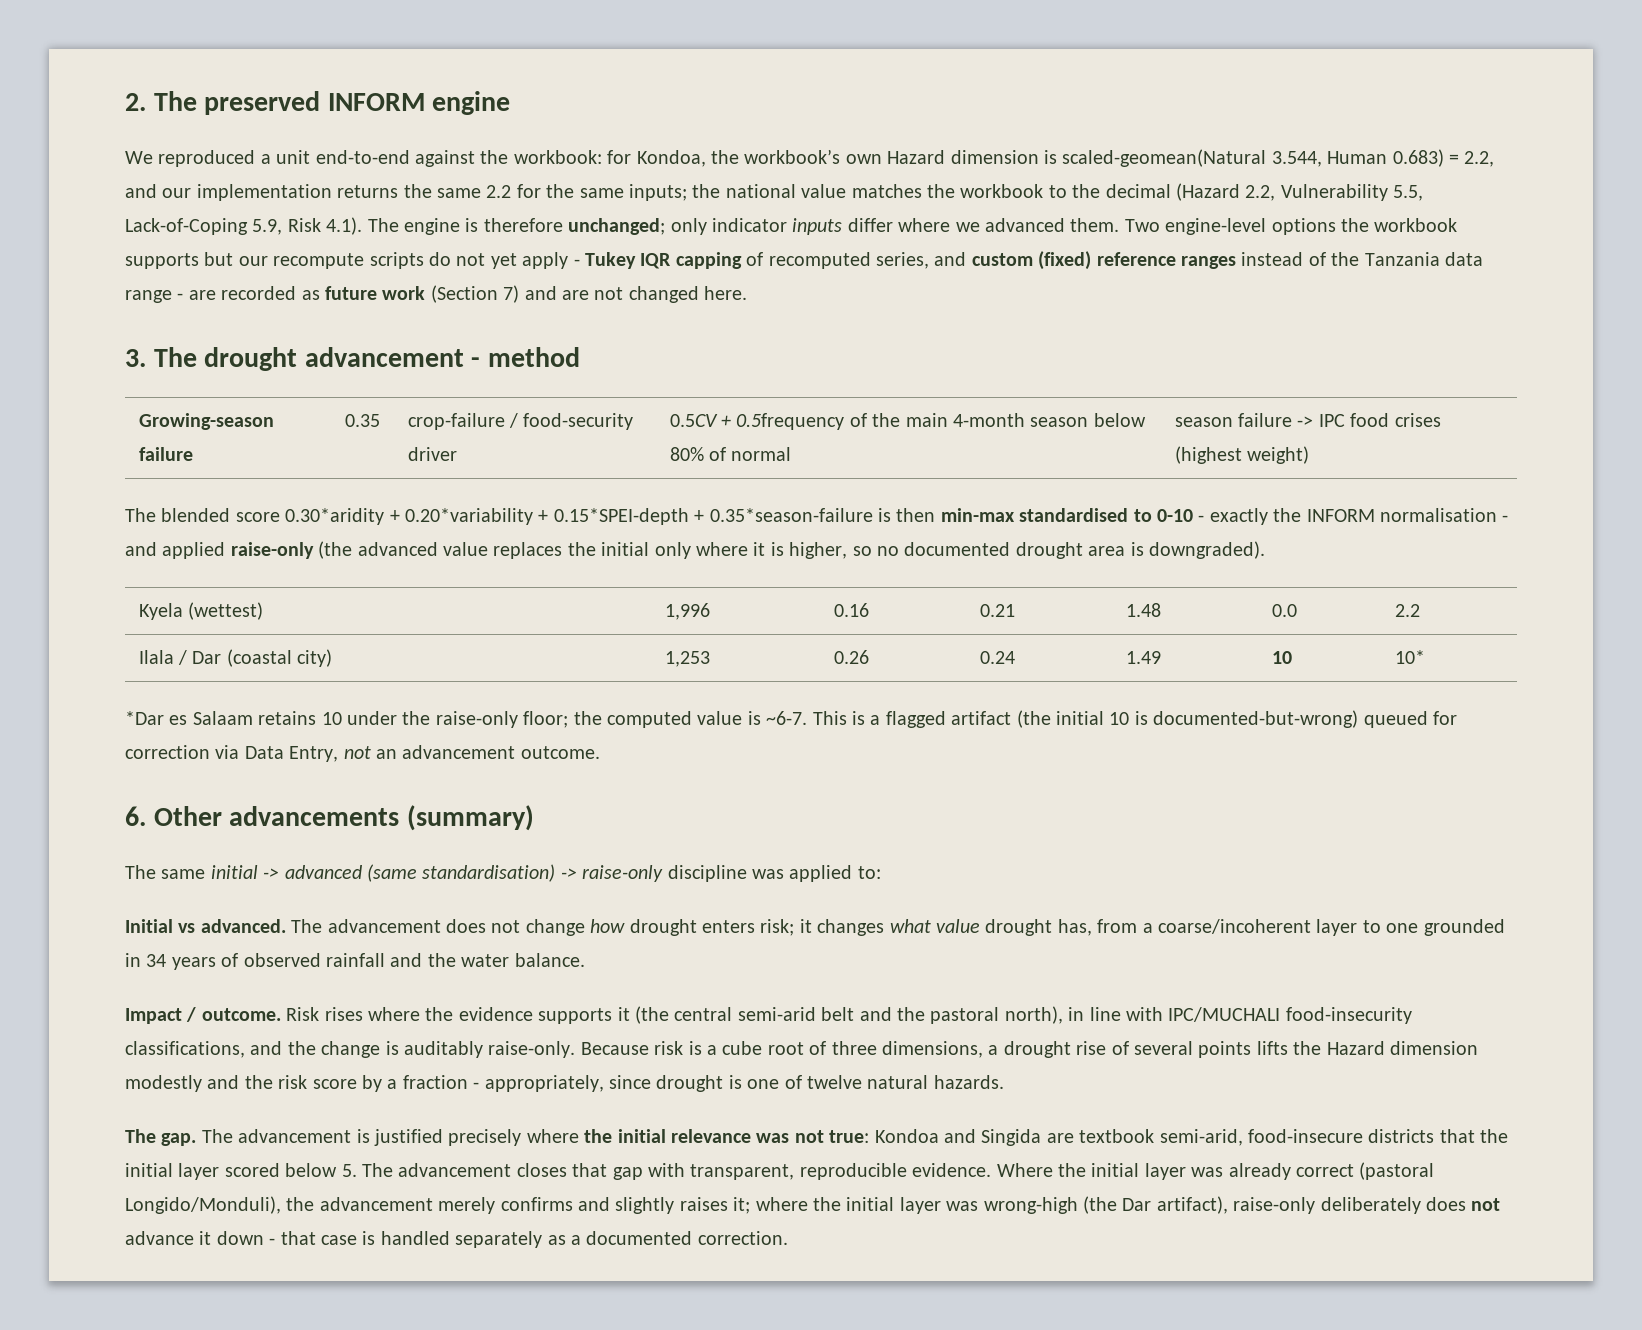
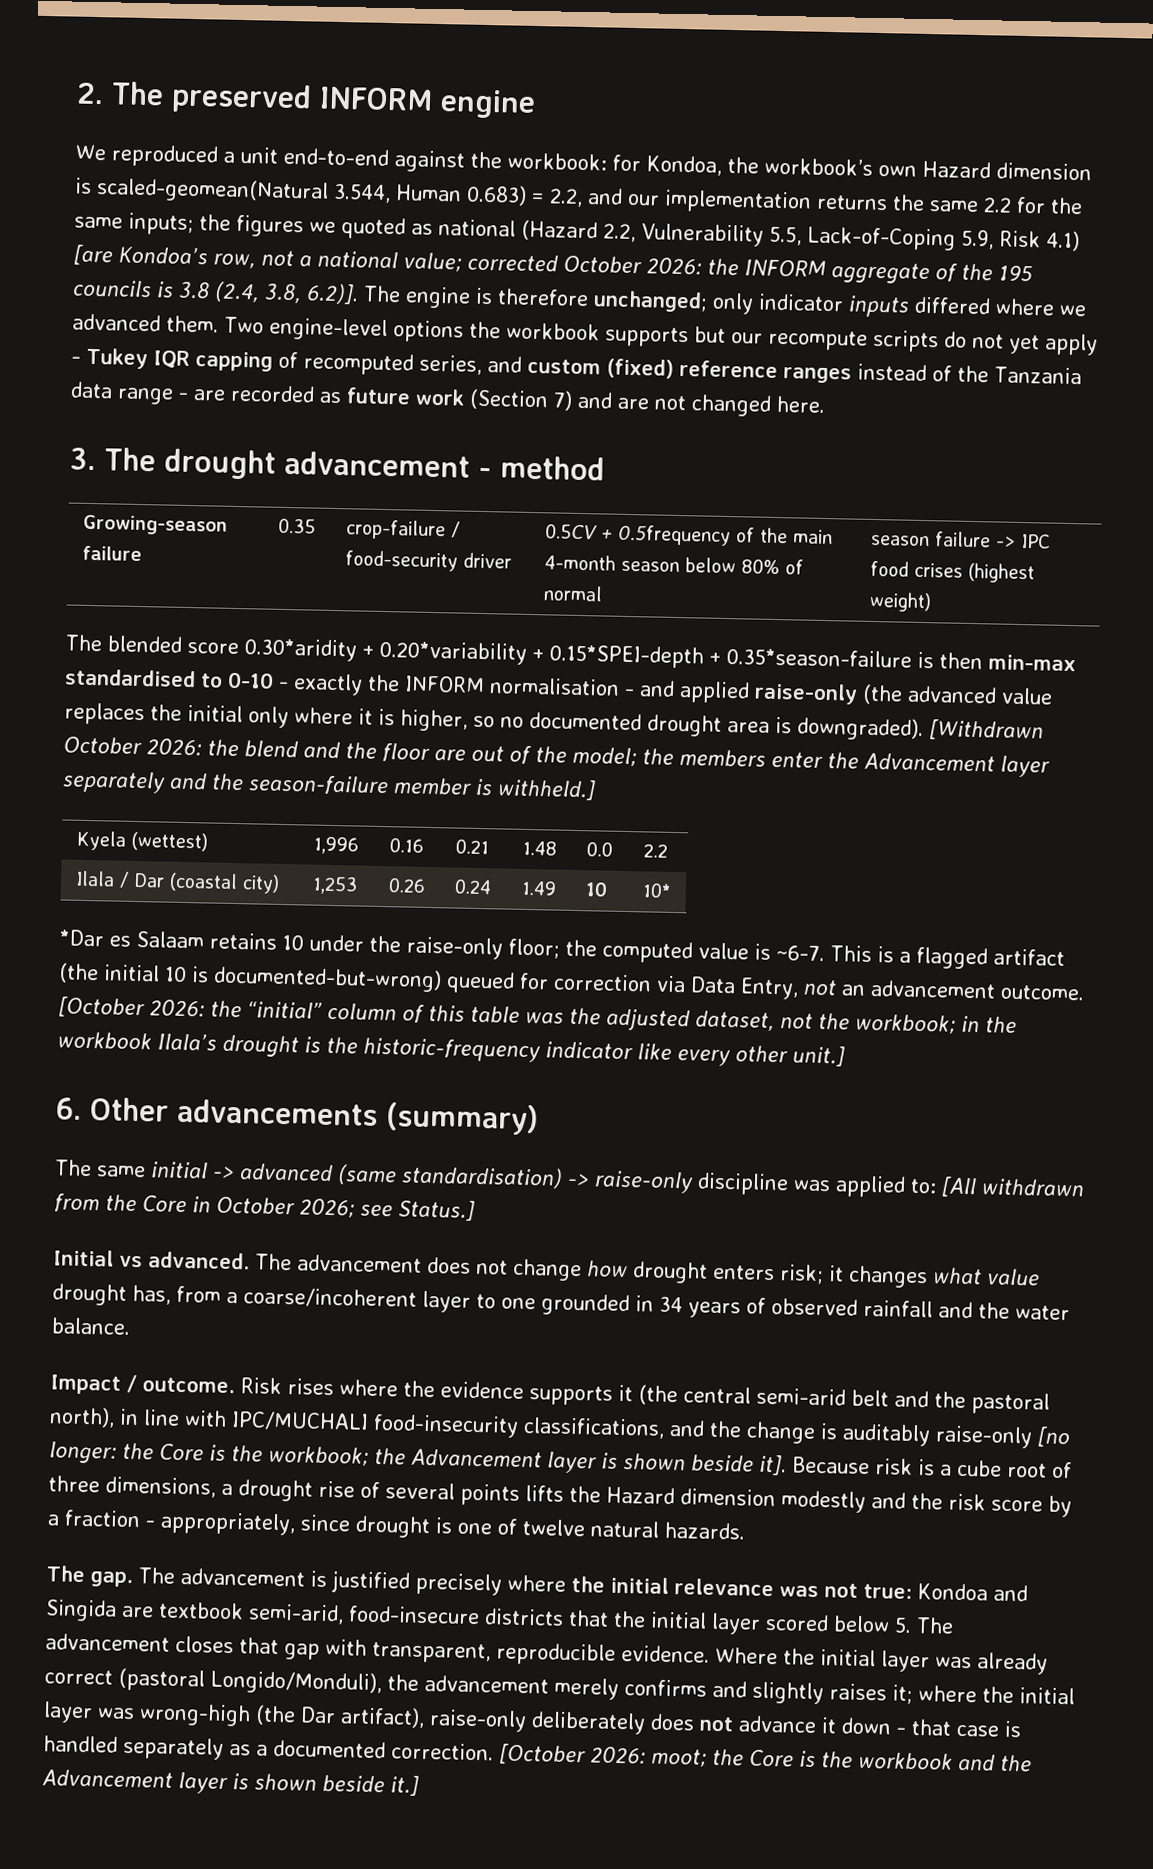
- We reproduced a unit end-to-end against the workbook: for Kondoa, the workbook’s own Hazard dimension is scaled-geomean(Natural 3.544, Human 0.683) = 2.2, and our implementation returns the same 2.2 for the same inputs; the national value matches the workbook to the decimal (Hazard 2.2, Vulnerability 5.5, Lack-of-Coping 5.9, Risk 4.1). The engine is therefore unchanged; only indicator inputs differ where we advanced them.
+ We reproduced a unit end-to-end against the workbook: for Kondoa, the workbook’s own Hazard dimension is scaled-geomean(Natural 3.544, Human 0.683) = 2.2, and our implementation returns the same 2.2 for the same inputs; the figures we quoted as national (Hazard 2.2, Vulnerability 5.5, Lack-of-Coping 5.9, Risk 4.1) [are Kondoa’s row, not a national value; corrected October 2026: the INFORM aggregate of the 195 councils is 3.8 (2.4, 3.8, 6.2)]. The engine is therefore unchanged; only indicator inputs differed where we advanced them.
+ [Withdrawn October 2026: the blend and the floor are out of the model; the members enter the Advancement layer separately and the season-failure member is withheld.]
+ [October 2026: the “initial” column of this table was the adjusted dataset, not the workbook; in the workbook Ilala’s drought is the historic-frequency indicator like every other unit.]
- The same initial -> advanced (same standardisation) -> raise-only discipline was applied to:
+ The same initial -> advanced (same standardisation) -> raise-only discipline was applied to: [All withdrawn from the Core in October 2026; see Status.]
- Risk rises where the evidence supports it (the central semi-arid belt and the pastoral north), in line with IPC/MUCHALI food-insecurity classifications, and the change is auditably raise-only.
+ Risk rises where the evidence supports it (the central semi-arid belt and the pastoral north), in line with IPC/MUCHALI food-insecurity classifications, and the change is auditably raise-only [no longer: the Core is the workbook; the Advancement layer is shown beside it].
+ [October 2026: moot; the Core is the workbook and the Advancement layer is shown beside it.]

